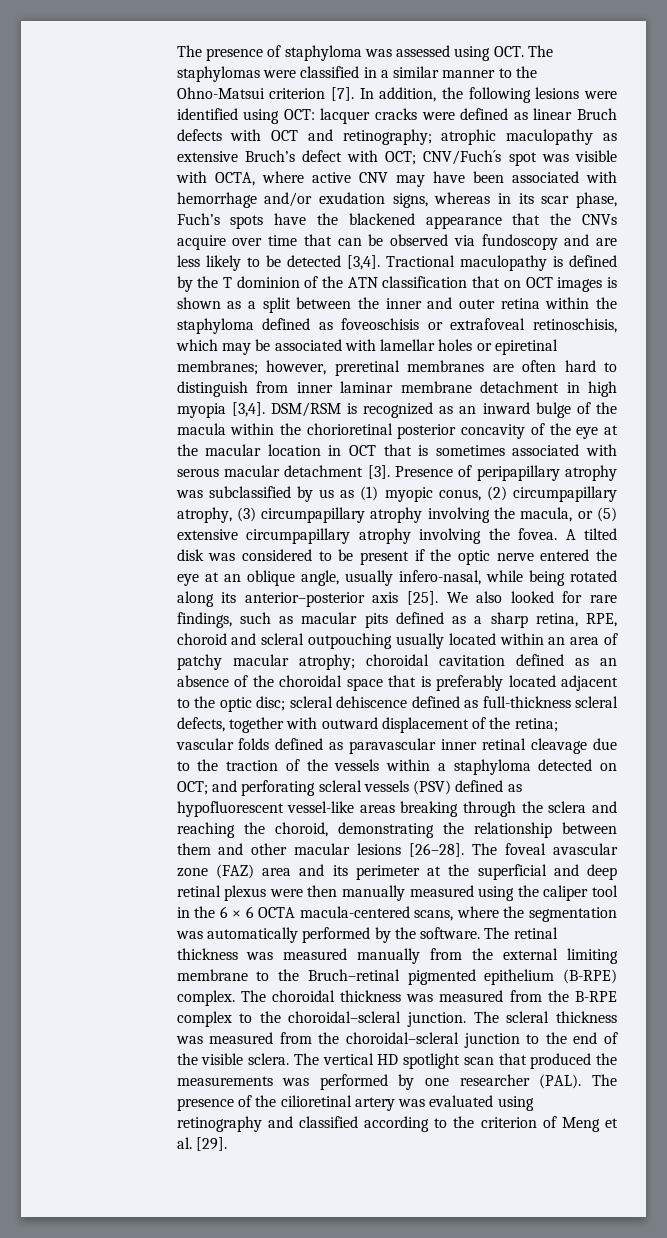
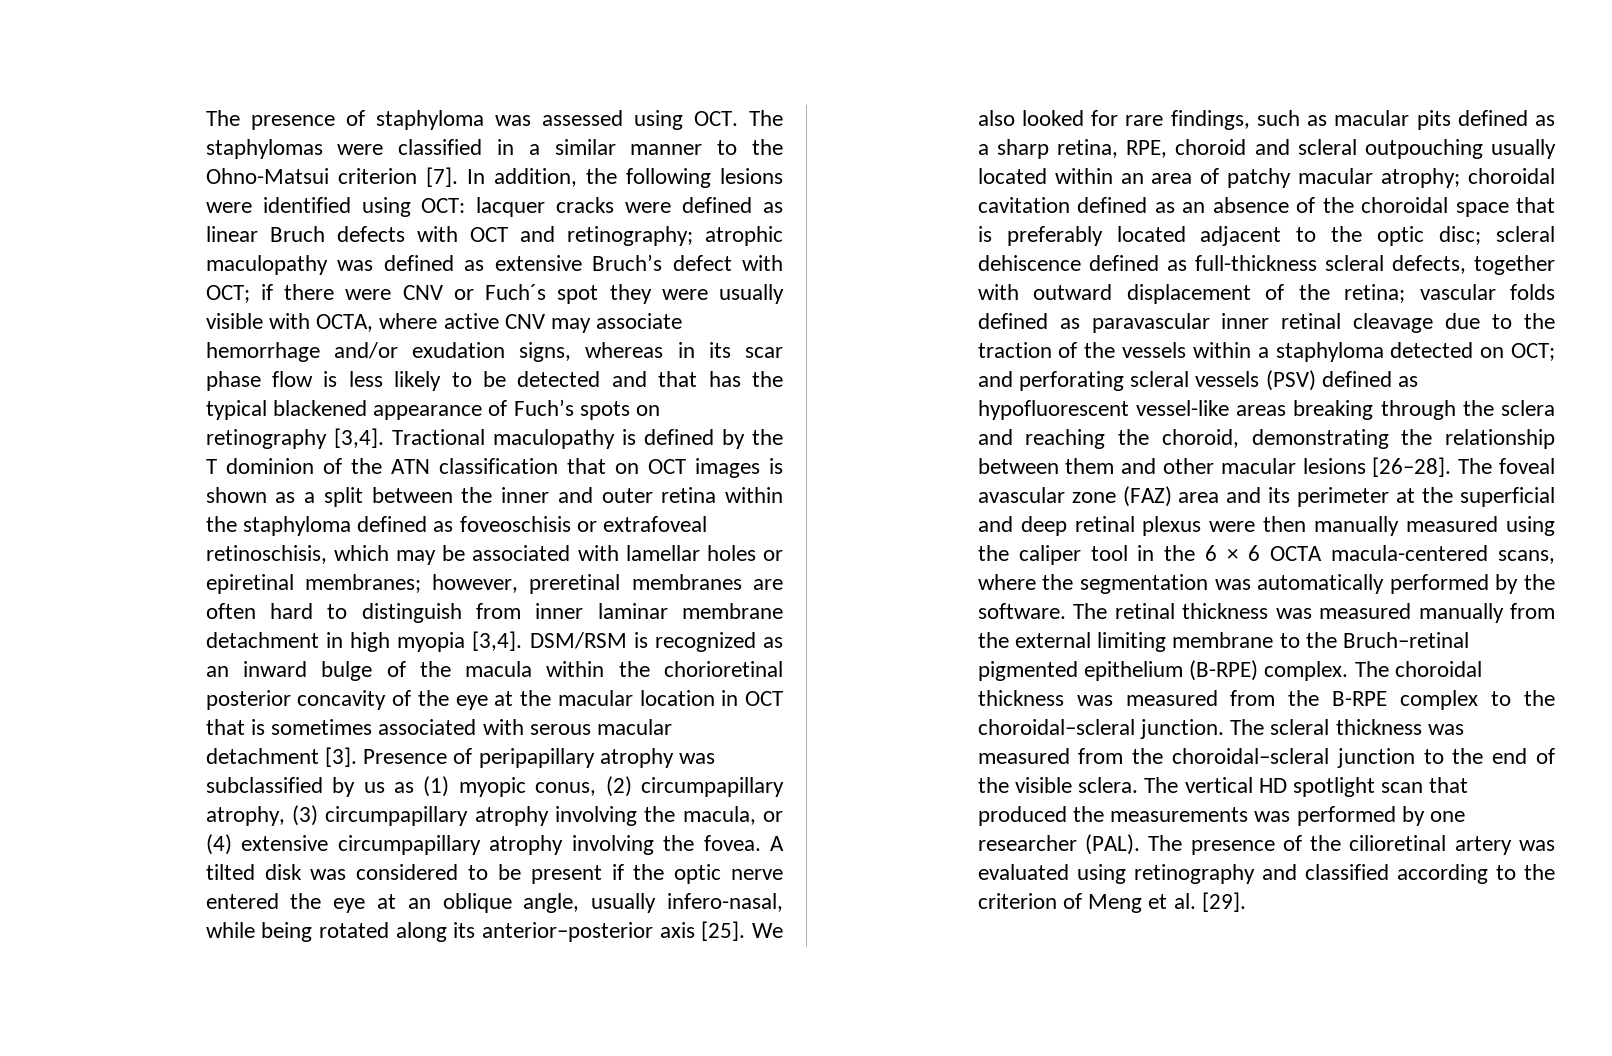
- In addition, the following lesions were identified using OCT: lacquer cracks were defined as linear Bruch defects with OCT and retinography; atrophic maculopathy as extensive Bruch’s defect with OCT; CNV/Fuch´s spot was visible with OCTA, where active CNV may have been associated with hemorrhage and/or exudation signs, whereas in its scar phase, Fuch’s spots have the blackened appearance that the CNVs acquire over time that can be observed via fundoscopy and are less likely to be detected [3,4].
+ In addition, the following lesions were identified using OCT: lacquer cracks were defined as linear Bruch defects with OCT and retinography; atrophic maculopathy was defined as extensive Bruch’s defect with OCT; if there were CNV or Fuch´s spot they were usually visible with OCTA, where active CNV may associate hemorrhage and/or exudation signs, whereas in its scar phase flow is less likely to be detected and that has the typical blackened appearance of Fuch’s spots on retinography [3,4].
- Presence of peripapillary atrophy was subclassified by us as (1) myopic conus, (2) circumpapillary atrophy, (3) circumpapillary atrophy involving the macula, or (5) extensive circumpapillary atrophy involving the fovea.
+ Presence of peripapillary atrophy was subclassified by us as (1) myopic conus, (2) circumpapillary atrophy, (3) circumpapillary atrophy involving the macula, or (4) extensive circumpapillary atrophy involving the fovea.

